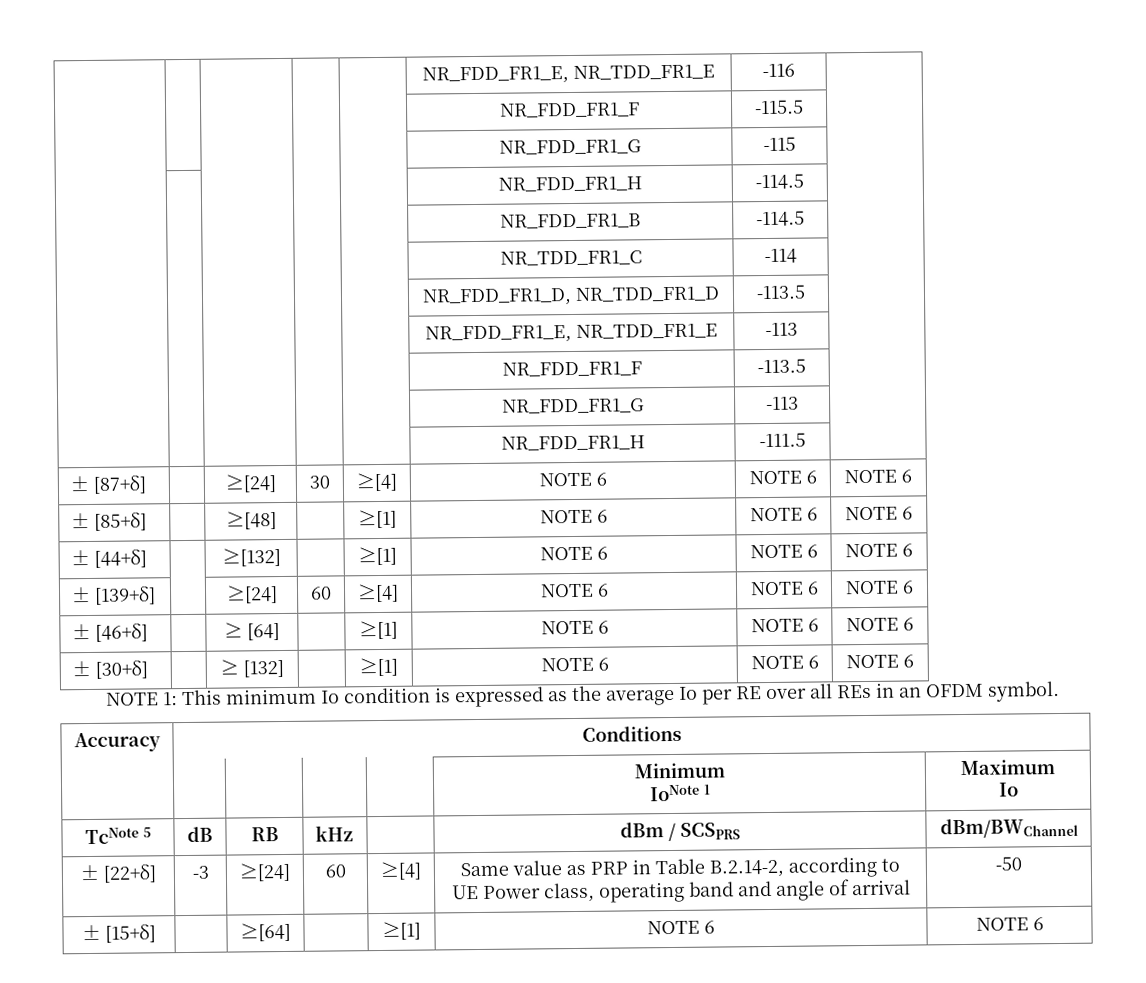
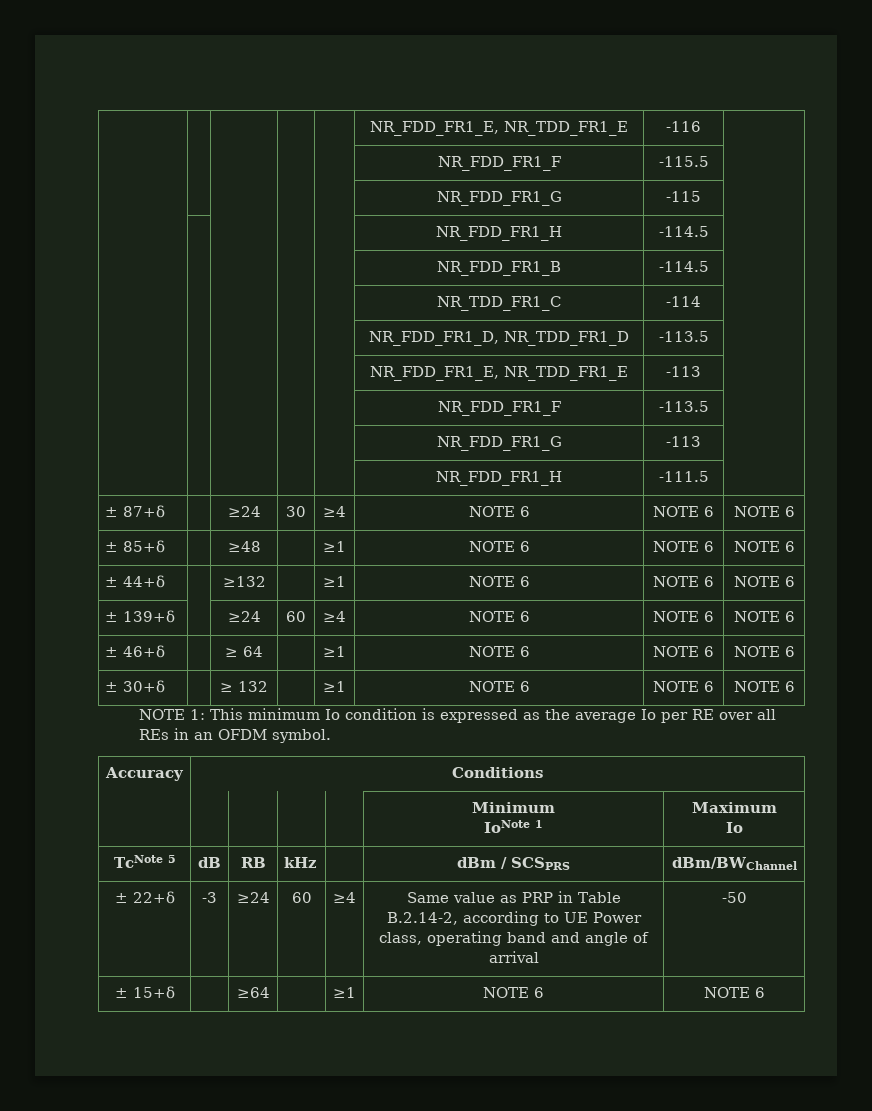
- ± [87+δ] | | ≥[24] | 30 | ≥[4] | NOTE 6 | NOTE 6 | NOTE 6
- ± [85+δ] | | ≥[48] | | ≥[1] | NOTE 6 | NOTE 6 | NOTE 6
- ± [44+δ] | | ≥[132] | | ≥[1] | NOTE 6 | NOTE 6 | NOTE 6
- ± [139+δ] | | ≥[24] | 60 | ≥[4] | NOTE 6 | NOTE 6 | NOTE 6
- ± [46+δ] | | ≥ [64] | | ≥[1] | NOTE 6 | NOTE 6 | NOTE 6
- ± [30+δ] | | ≥ [132] | | ≥[1] | NOTE 6 | NOTE 6 | NOTE 6
+ ± 87+δ | | ≥24 | 30 | ≥4 | NOTE 6 | NOTE 6 | NOTE 6
+ ± 85+δ | | ≥48 | | ≥1 | NOTE 6 | NOTE 6 | NOTE 6
+ ± 44+δ | | ≥132 | | ≥1 | NOTE 6 | NOTE 6 | NOTE 6
+ ± 139+δ | | ≥24 | 60 | ≥4 | NOTE 6 | NOTE 6 | NOTE 6
+ ± 46+δ | | ≥ 64 | | ≥1 | NOTE 6 | NOTE 6 | NOTE 6
+ ± 30+δ | | ≥ 132 | | ≥1 | NOTE 6 | NOTE 6 | NOTE 6
- ± [22+δ] | -3 | ≥[24] | 60 | ≥[4] | Same value as PRP in Table B.2.14-2, according to UE Power class, operating band and angle of arrival | -50
+ ± 22+δ | -3 | ≥24 | 60 | ≥4 | Same value as PRP in Table B.2.14-2, according to UE Power class, operating band and angle of arrival | -50
- ± [15+δ] | | ≥[64] | | ≥[1] | NOTE 6 | NOTE 6
+ ± 15+δ | | ≥64 | | ≥1 | NOTE 6 | NOTE 6

